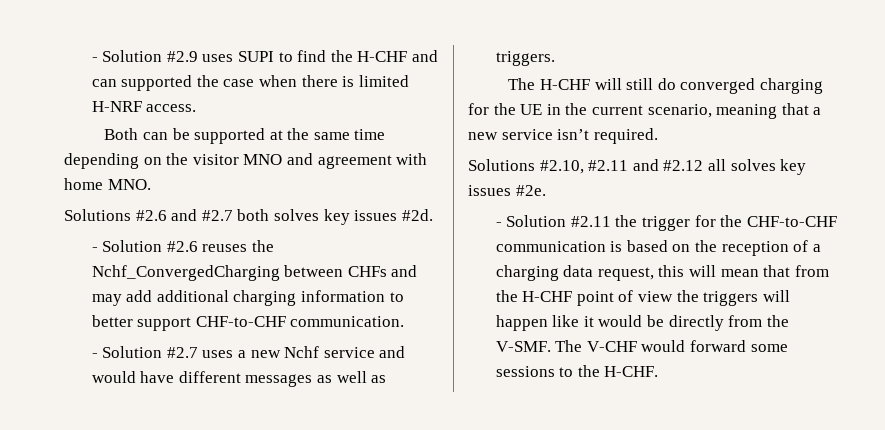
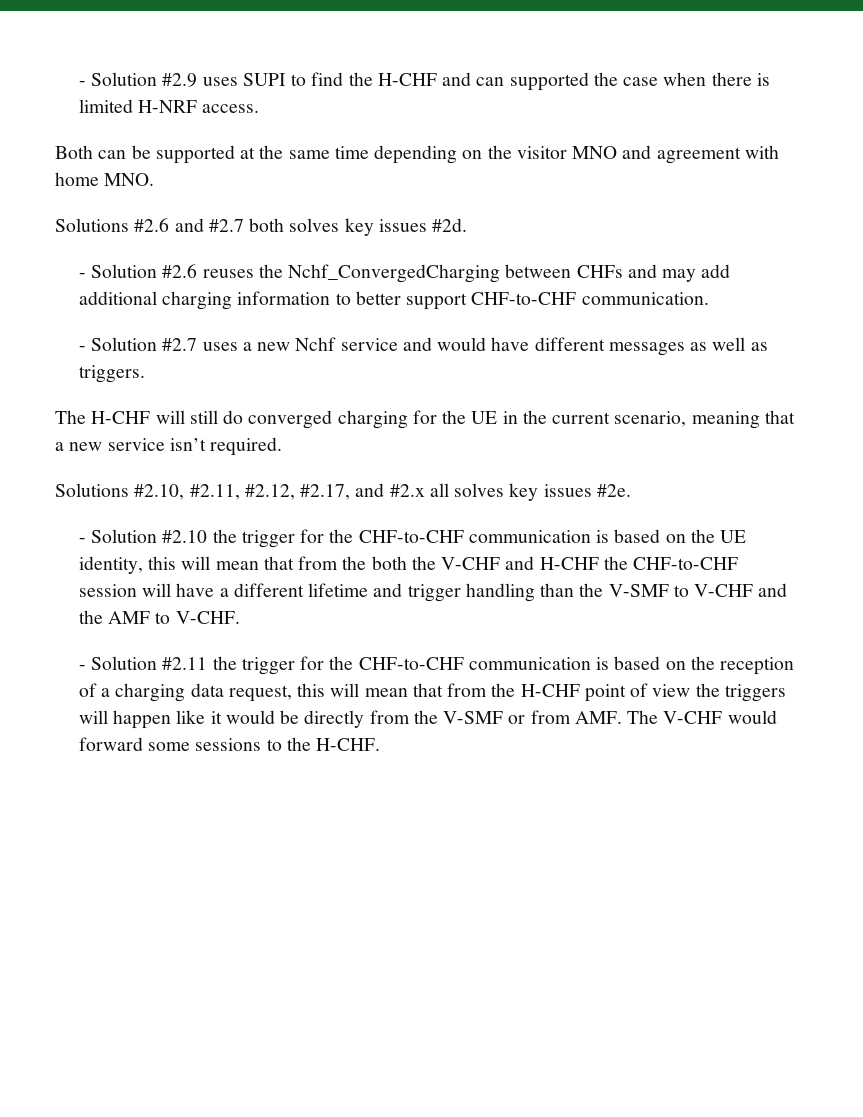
- Solutions #2.10, #2.11 and #2.12 all solves key issues #2e.
+ Solutions #2.10, #2.11, #2.12, #2.17, and #2.x all solves key issues #2e.
+ - Solution #2.10 the trigger for the CHF-to-CHF communication is based on the UE identity, this will mean that from the both the V-CHF and H-CHF the CHF-to-CHF session will have a different lifetime and trigger handling than the V-SMF to V-CHF and the AMF to V-CHF.
- - Solution #2.11 the trigger for the CHF-to-CHF communication is based on the reception of a charging data request, this will mean that from the H-CHF point of view the triggers will happen like it would be directly from the V-SMF. The V-CHF would forward some sessions to the H-CHF.
+ - Solution #2.11 the trigger for the CHF-to-CHF communication is based on the reception of a charging data request, this will mean that from the H-CHF point of view the triggers will happen like it would be directly from the V-SMF or from AMF. The V-CHF would forward some sessions to the H-CHF.

